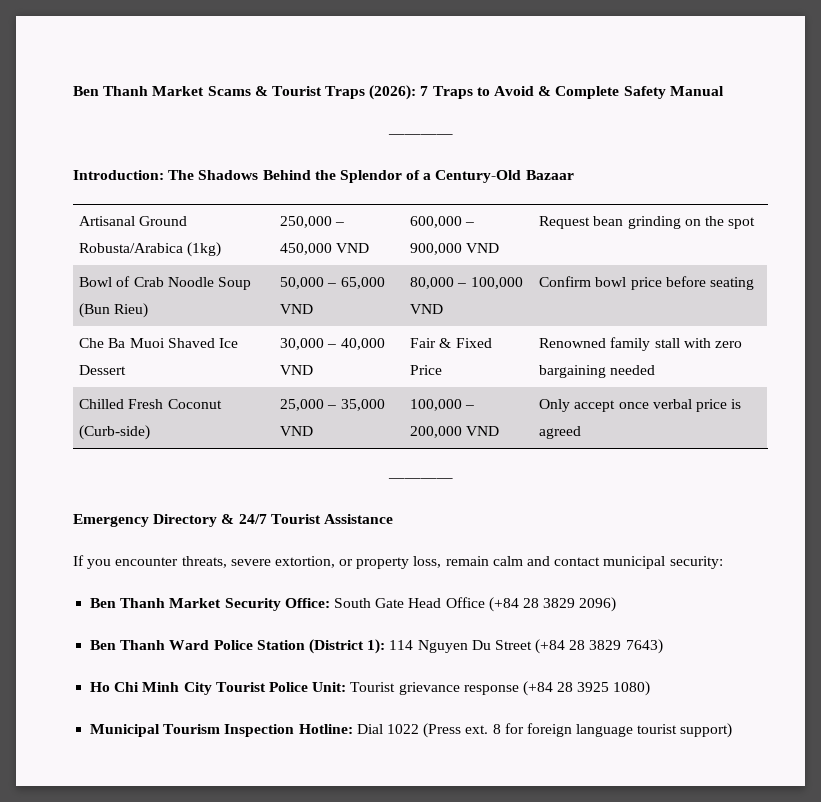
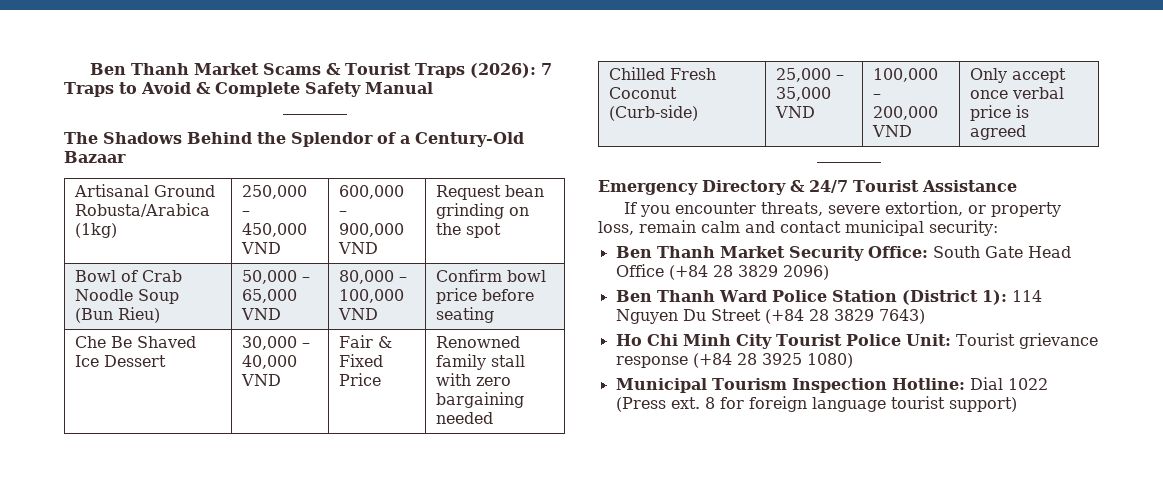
- Introduction: The Shadows Behind the Splendor of a Century-Old Bazaar
+ The Shadows Behind the Splendor of a Century-Old Bazaar
- Che Ba Muoi Shaved Ice Dessert | 30,000 – 40,000 VND | Fair & Fixed Price | Renowned family stall with zero bargaining needed
+ Che Be Shaved Ice Dessert | 30,000 – 40,000 VND | Fair & Fixed Price | Renowned family stall with zero bargaining needed

